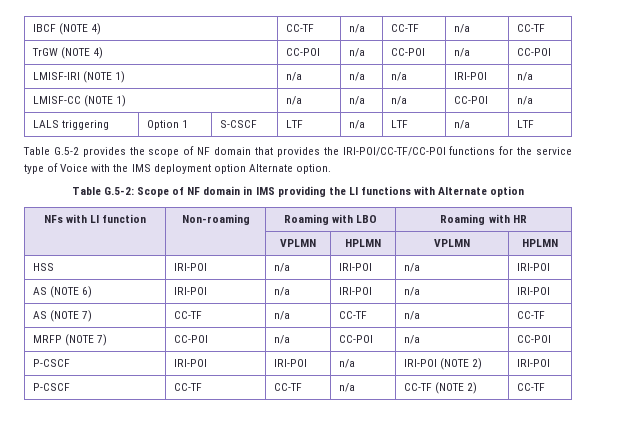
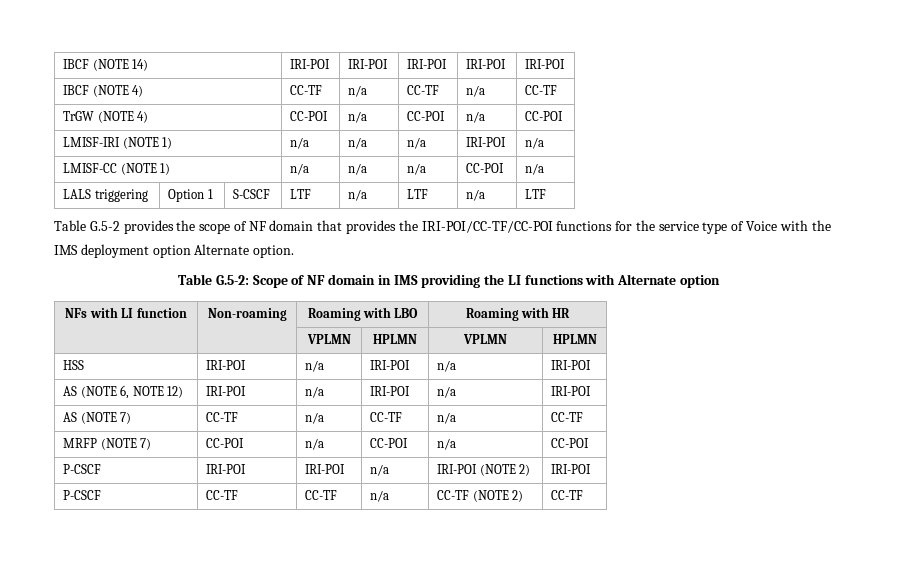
+ IBCF (NOTE 14) | IRI-POI | IRI-POI | IRI-POI | IRI-POI | IRI-POI
- AS (NOTE 6) | IRI-POI | n/a | IRI-POI | n/a | IRI-POI
+ AS (NOTE 6, NOTE 12) | IRI-POI | n/a | IRI-POI | n/a | IRI-POI

